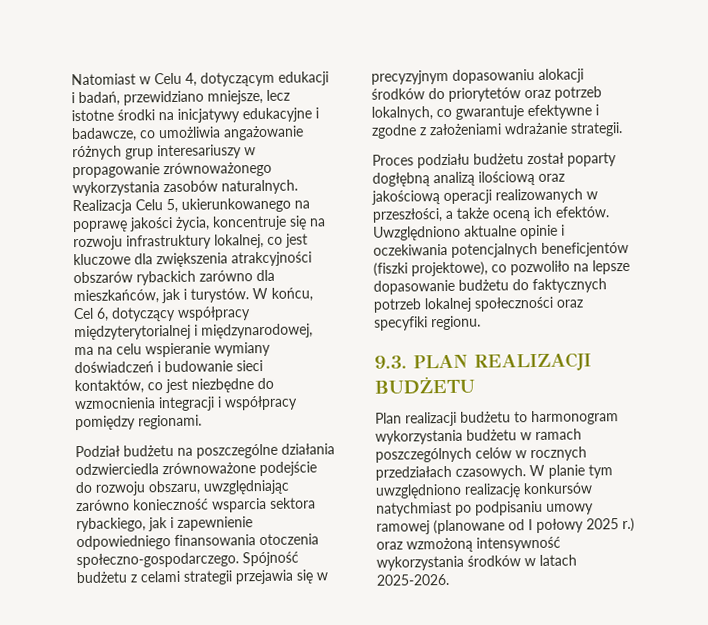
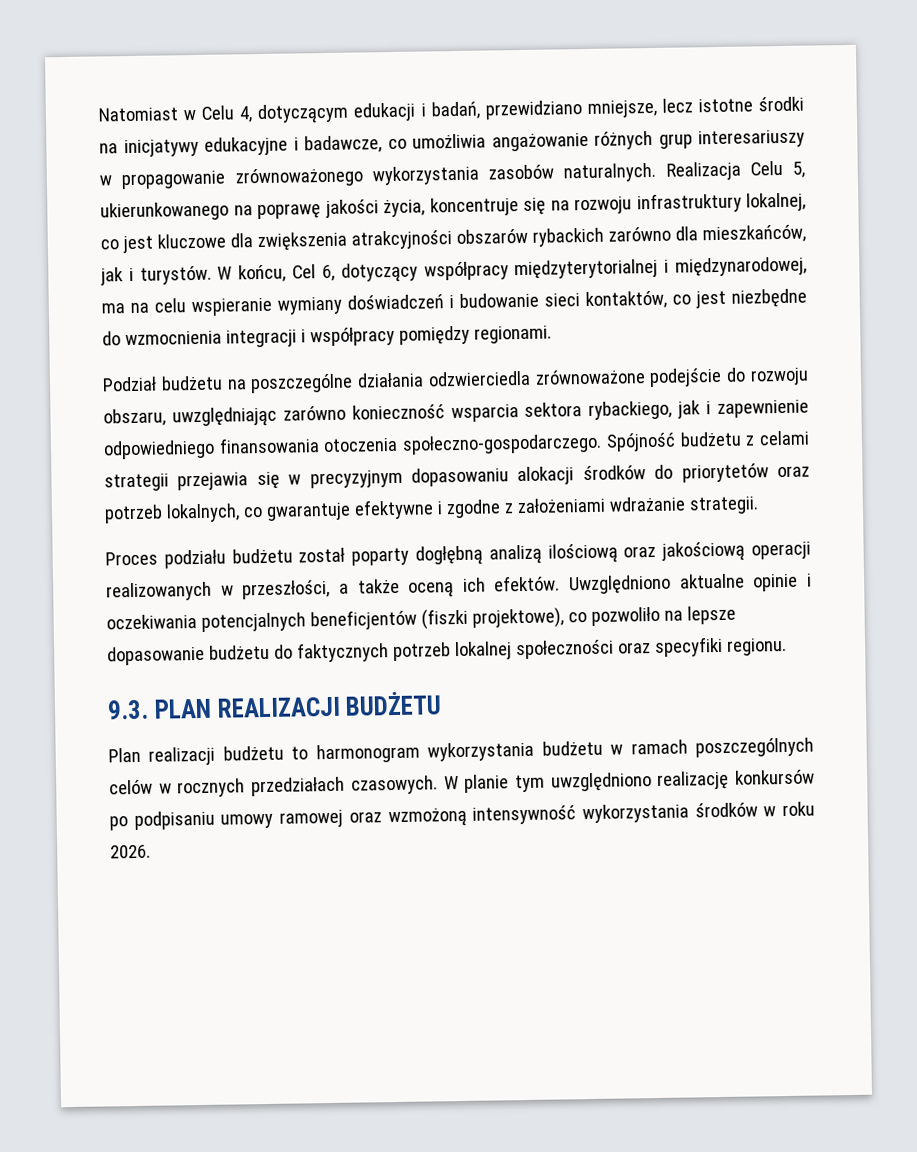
- W planie tym uwzględniono realizację konkursów natychmiast po podpisaniu umowy ramowej (planowane od I połowy 2025 r.) oraz wzmożoną intensywność wykorzystania środków w latach 2025-2026.
+ W planie tym uwzględniono realizację konkursów po podpisaniu umowy ramowej oraz wzmożoną intensywność wykorzystania środków w roku 2026.

